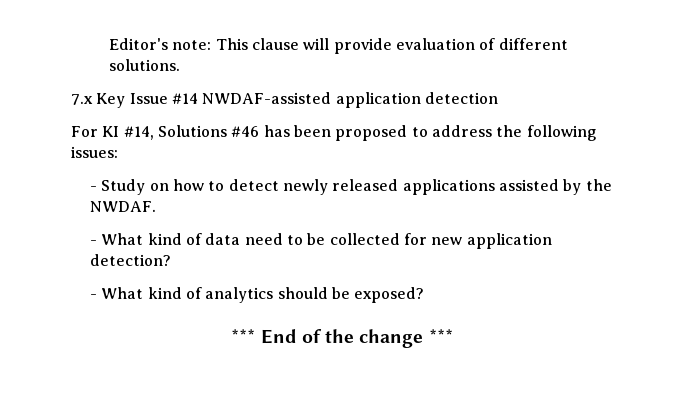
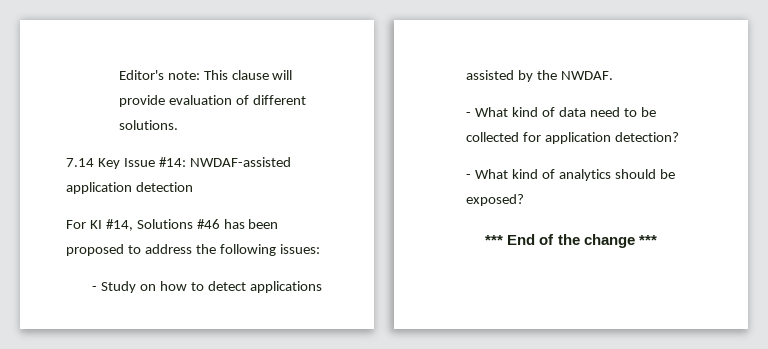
- 7.x Key Issue #14 NWDAF-assisted application detection
+ 7.14 Key Issue #14: NWDAF-assisted application detection
- - Study on how to detect newly released applications assisted by the NWDAF.
+ - Study on how to detect applications assisted by the NWDAF.
- - What kind of data need to be collected for new application detection?
+ - What kind of data need to be collected for application detection?

